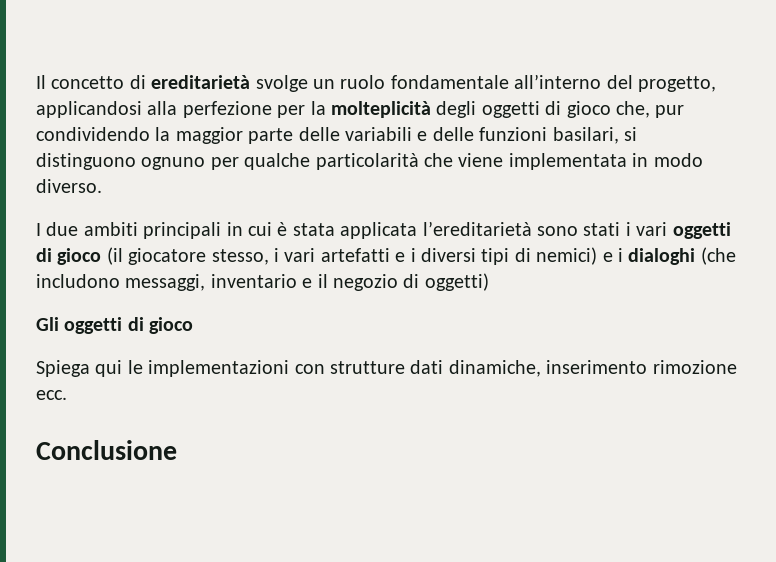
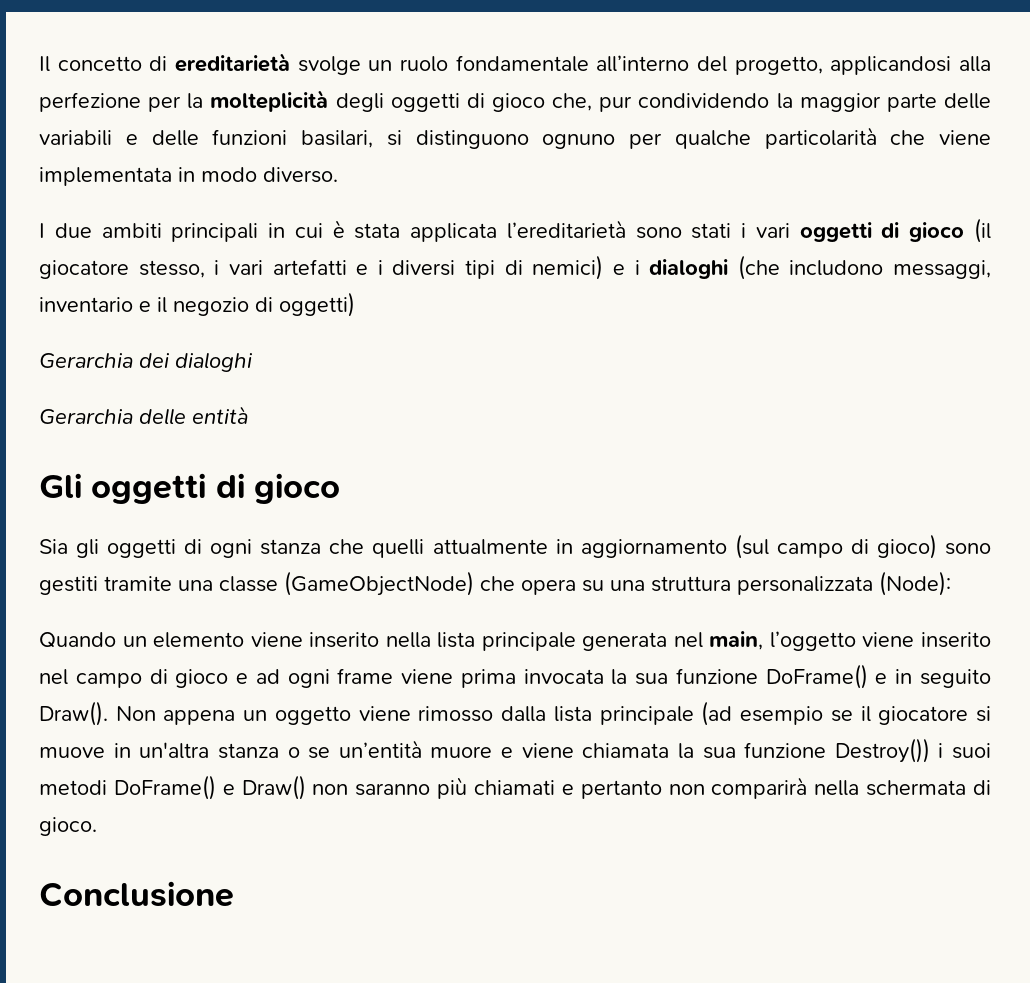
+ Gerarchia dei dialoghi
+ Gerarchia delle entità
  Gli oggetti di gioco
- Spiega qui le implementazioni con strutture dati dinamiche, inserimento rimozione ecc.
+ Sia gli oggetti di ogni stanza che quelli attualmente in aggiornamento (sul campo di gioco) sono gestiti tramite una classe (GameObjectNode) che opera su una struttura personalizzata (Node):
+ Quando un elemento viene inserito nella lista principale generata nel main, l’oggetto viene inserito nel campo di gioco e ad ogni frame viene prima invocata la sua funzione DoFrame() e in seguito Draw(). Non appena un oggetto viene rimosso dalla lista principale (ad esempio se il giocatore si muove in un'altra stanza o se un’entità muore e viene chiamata la sua funzione Destroy()) i suoi metodi DoFrame() e Draw() non saranno più chiamati e pertanto non comparirà nella schermata di gioco.

